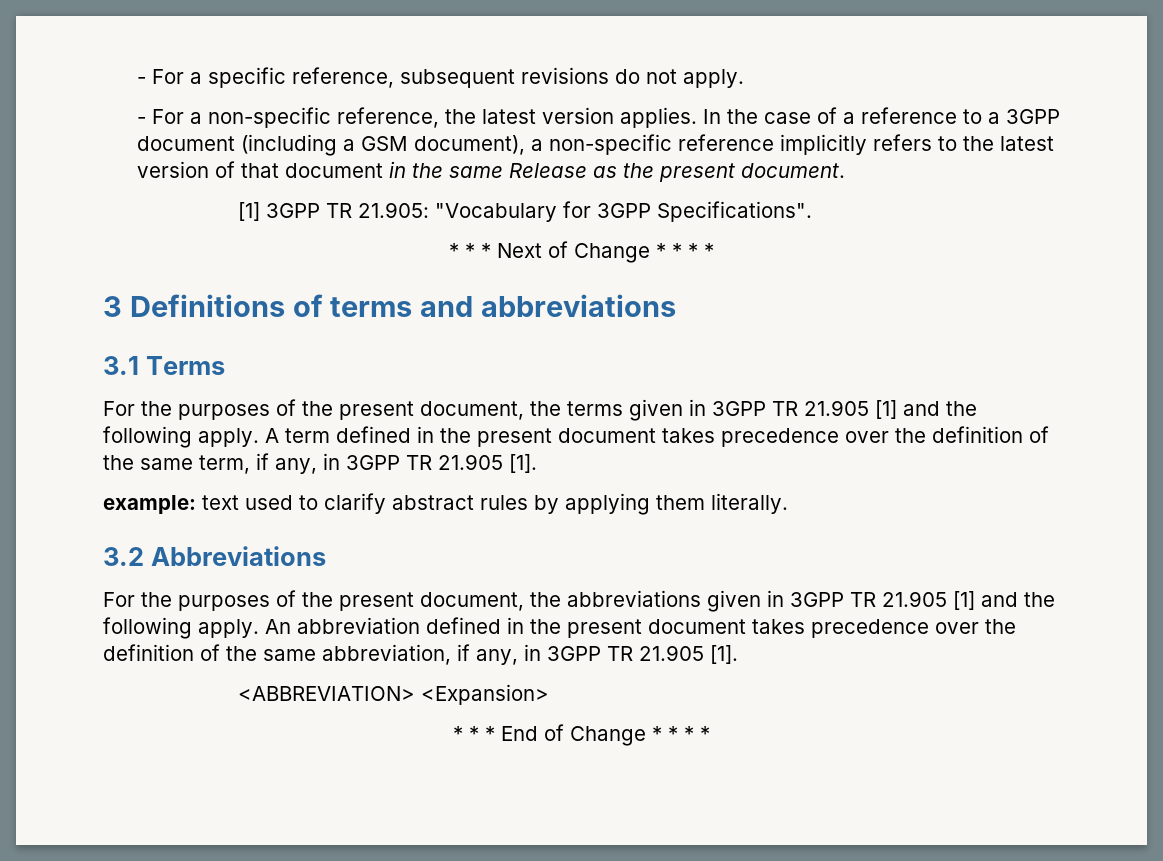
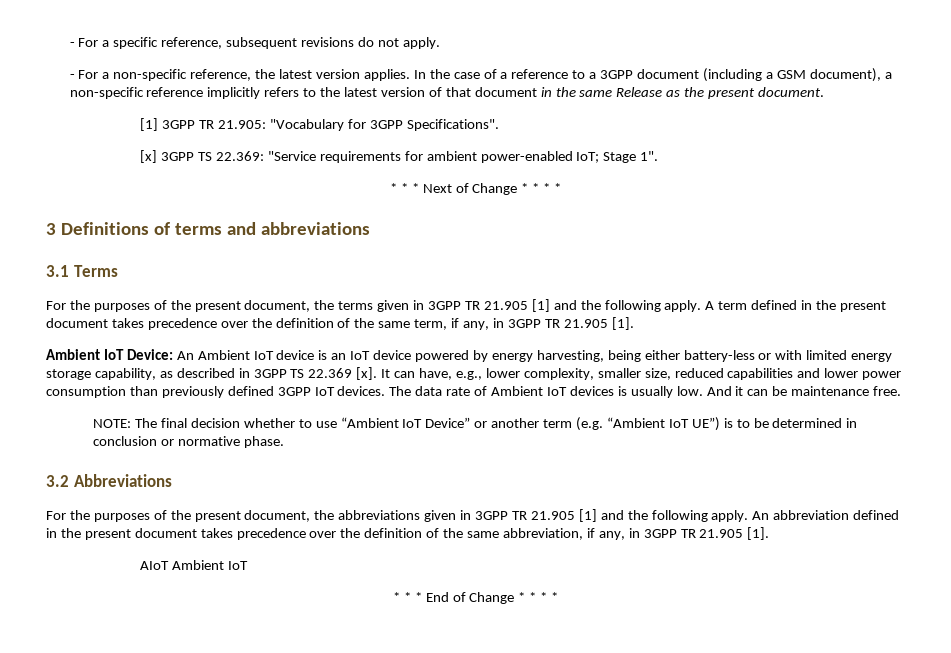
+ [x] 3GPP TS 22.369: "Service requirements for ambient power-enabled IoT; Stage 1".
- example: text used to clarify abstract rules by applying them literally.
+ Ambient IoT Device: An Ambient IoT device is an IoT device powered by energy harvesting, being either battery-less or with limited energy storage capability, as described in 3GPP TS 22.369 [x]. It can have, e.g., lower complexity, smaller size, reduced capabilities and lower power consumption than previously defined 3GPP IoT devices. The data rate of Ambient IoT devices is usually low. And it can be maintenance free.
+ NOTE: The final decision whether to use “Ambient IoT Device” or another term (e.g. “Ambient IoT UE”) is to be determined in conclusion or normative phase.
- <ABBREVIATION> <Expansion>
+ AIoT Ambient IoT

